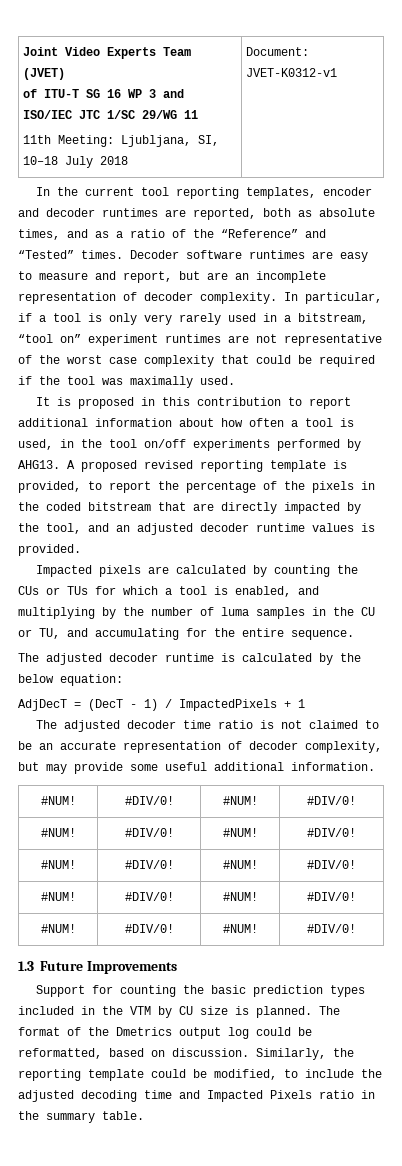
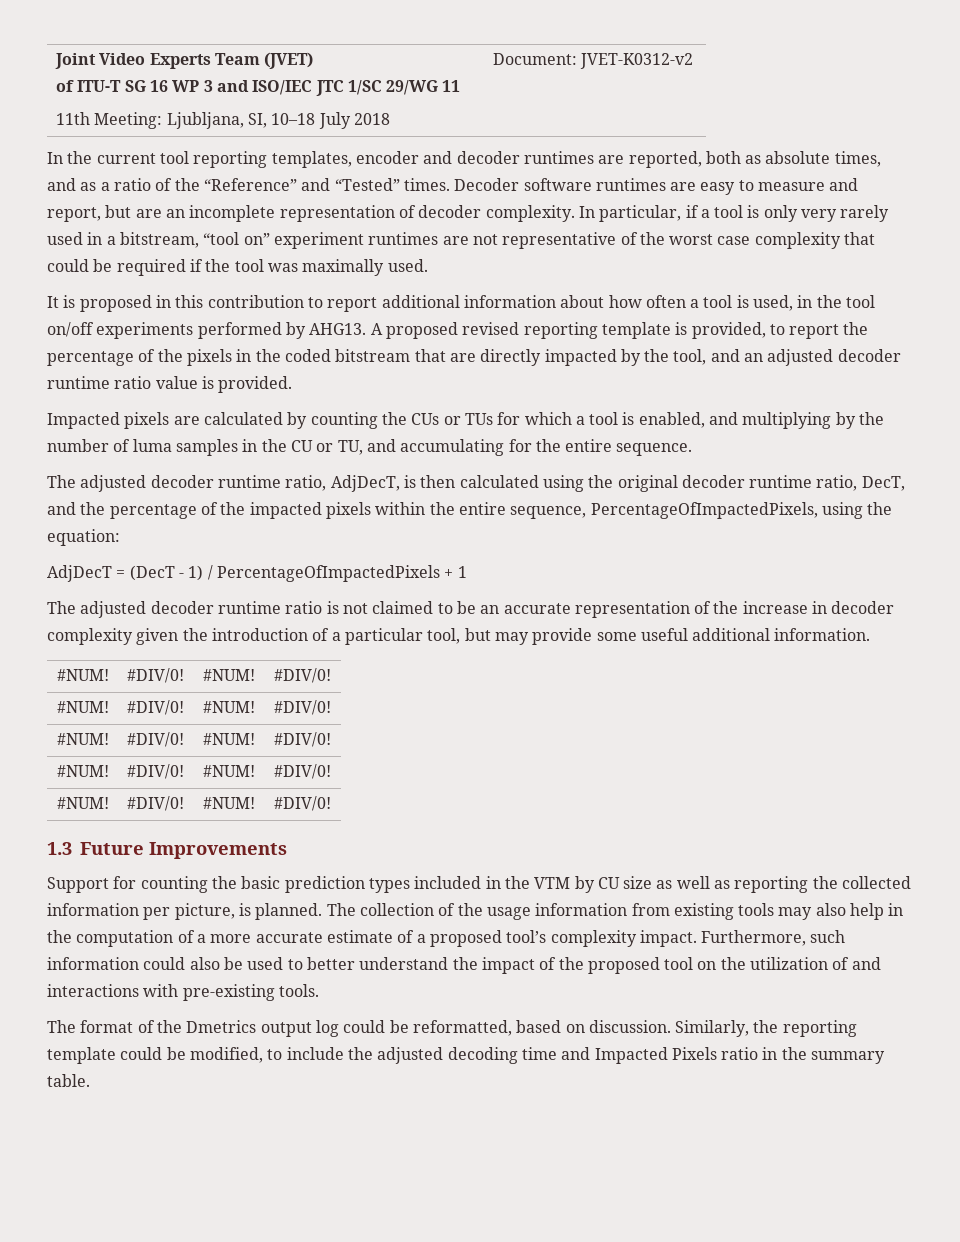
  Joint Video Experts Team (JVET)
  of ITU-T SG 16 WP 3 and ISO/IEC JTC 1/SC 29/WG 11
- 11th Meeting: Ljubljana, SI, 10–18 July 2018 | Document: JVET-K0312-v1
+ 11th Meeting: Ljubljana, SI, 10–18 July 2018 | Document: JVET-K0312-v2
- A proposed revised reporting template is provided, to report the percentage of the pixels in the coded bitstream that are directly impacted by the tool, and an adjusted decoder runtime values is provided.
+ A proposed revised reporting template is provided, to report the percentage of the pixels in the coded bitstream that are directly impacted by the tool, and an adjusted decoder runtime ratio value is provided.
- The adjusted decoder runtime is calculated by the below equation:
+ The adjusted decoder runtime ratio, AdjDecT, is then calculated using the original decoder runtime ratio, DecT, and the percentage of the impacted pixels within the entire sequence, PercentageOfImpactedPixels, using the equation:
- AdjDecT = (DecT - 1) / ImpactedPixels + 1
+ AdjDecT = (DecT - 1) / PercentageOfImpactedPixels + 1
- The adjusted decoder time ratio is not claimed to be an accurate representation of decoder complexity, but may provide some useful additional information.
+ The adjusted decoder runtime ratio is not claimed to be an accurate representation of the increase in decoder complexity given the introduction of a particular tool, but may provide some useful additional information.
- Support for counting the basic prediction types included in the VTM by CU size is planned. The format of the Dmetrics output log could be reformatted, based on discussion.
+ Support for counting the basic prediction types included in the VTM by CU size as well as reporting the collected information per picture, is planned. The collection of the usage information from existing tools may also help in the computation of a more accurate estimate of a proposed tool’s complexity impact. Furthermore, such information could also be used to better understand the impact of the proposed tool on the utilization of and interactions with pre-existing tools.
+ The format of the Dmetrics output log could be reformatted, based on discussion.

